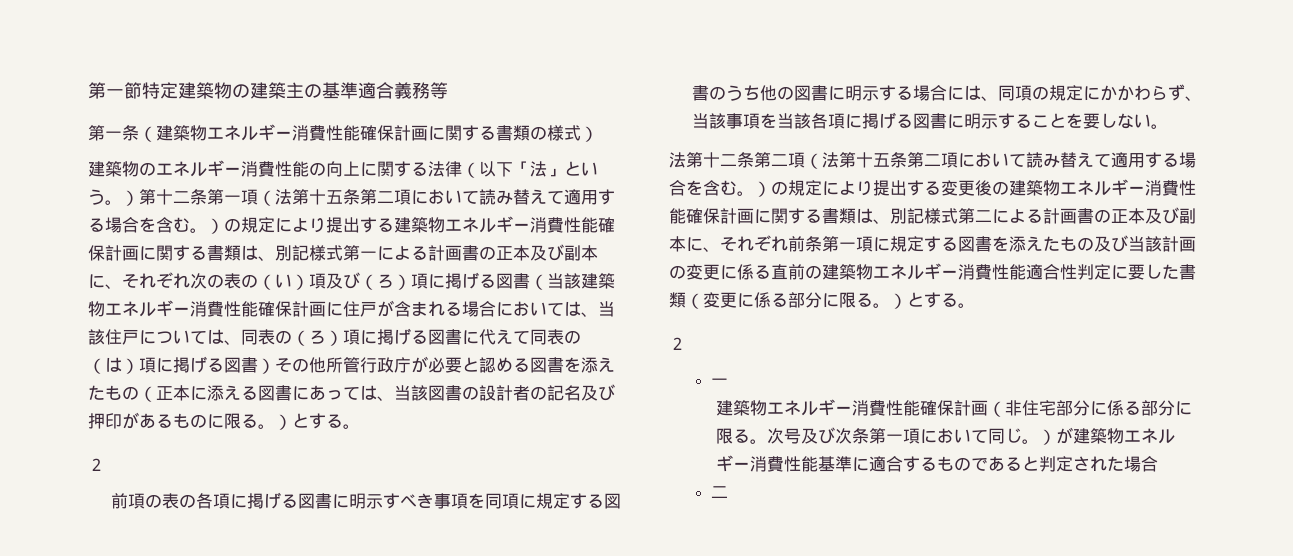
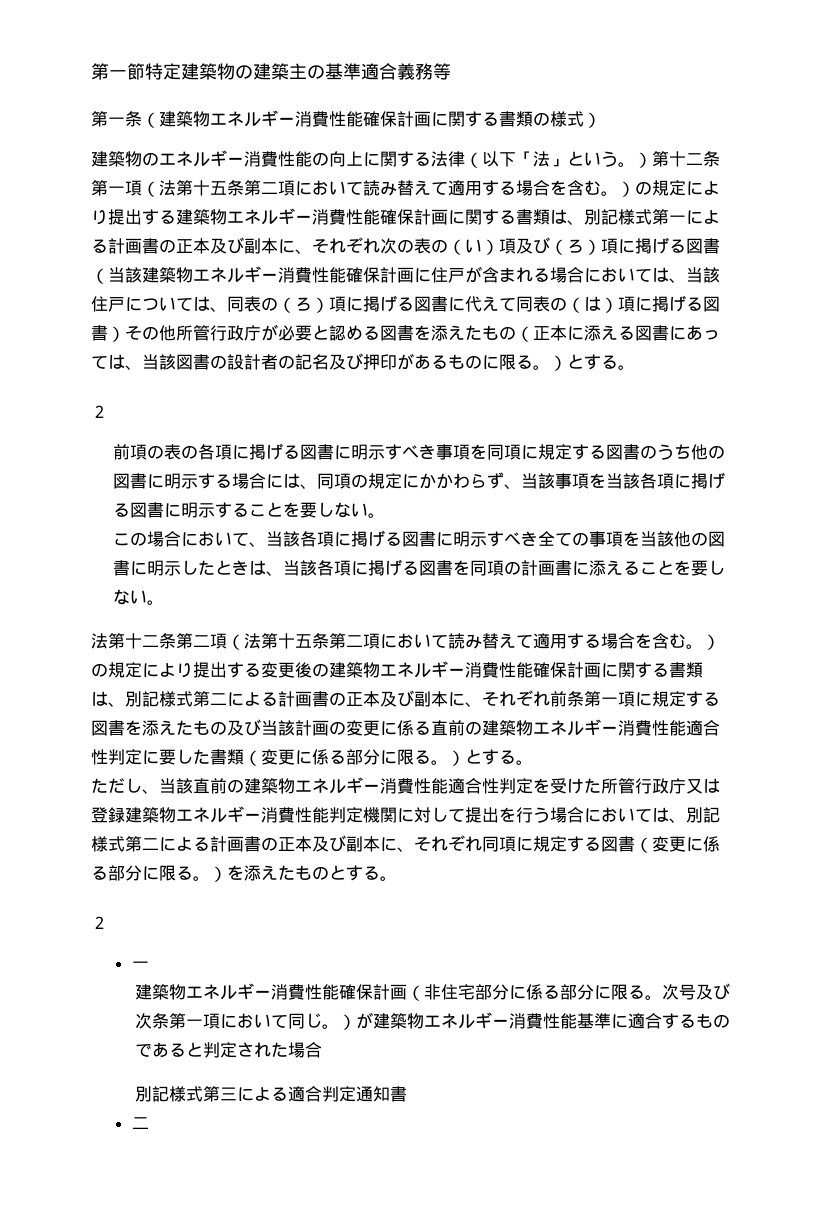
+ この場合において、当該各項に掲げる図書に明示すべき全ての事項を当該他の図書に明示したときは、当該各項に掲げる図書を同項の計画書に添えることを要しない。
+ ただし、当該直前の建築物エネルギー消費性能適合性判定を受けた所管行政庁又は登録建築物エネルギー消費性能判定機関に対して提出を行う場合においては、別記様式第二による計画書の正本及び副本に、それぞれ同項に規定する図書（変更に係る部分に限る。）を添えたものとする。
+ 別記様式第三による適合判定通知書

